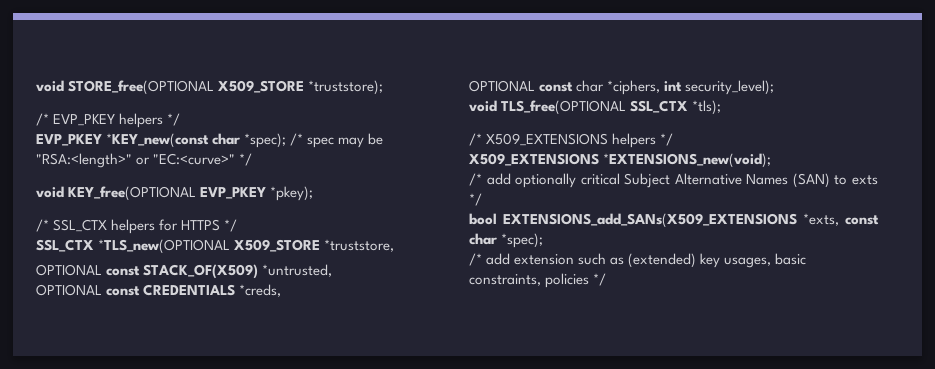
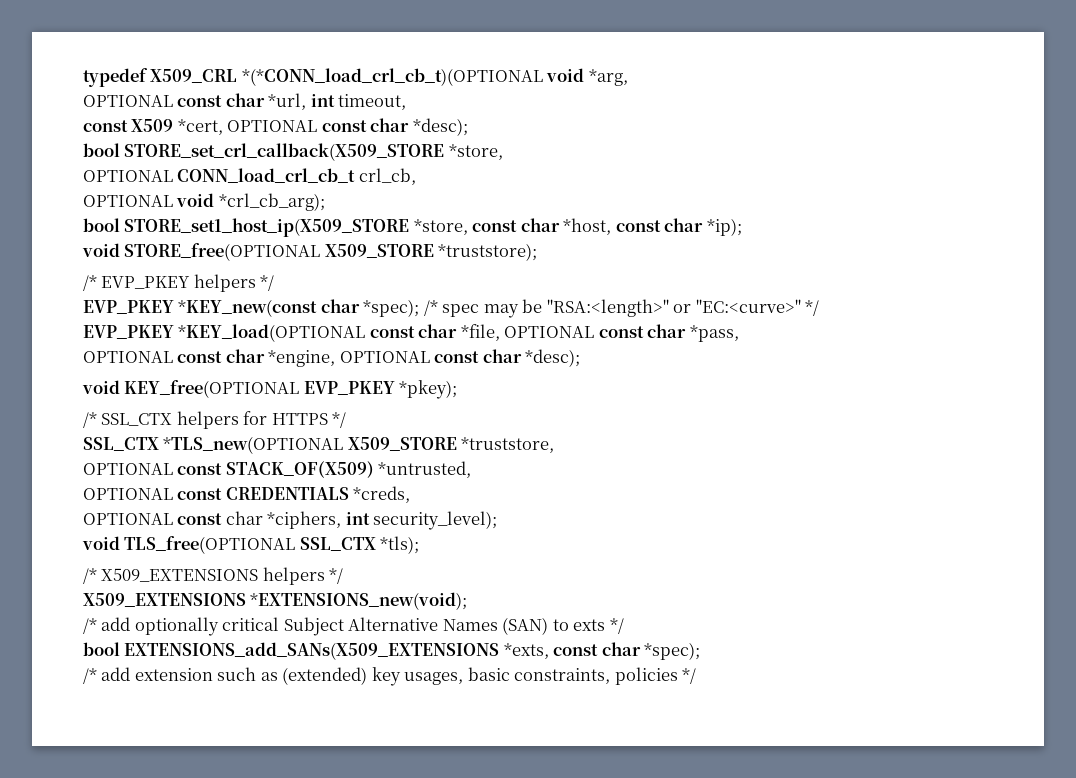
+ typedef X509_CRL *(*CONN_load_crl_cb_t)(OPTIONAL void *arg,
+ OPTIONAL const char *url, int timeout,
+ const X509 *cert, OPTIONAL const char *desc);
+ bool STORE_set_crl_callback(X509_STORE *store,
+ OPTIONAL CONN_load_crl_cb_t crl_cb,
+ OPTIONAL void *crl_cb_arg);
+ bool STORE_set1_host_ip(X509_STORE *store, const char *host, const char *ip);
+ EVP_PKEY *KEY_load(OPTIONAL const char *file, OPTIONAL const char *pass,
+ OPTIONAL const char *engine, OPTIONAL const char *desc);

